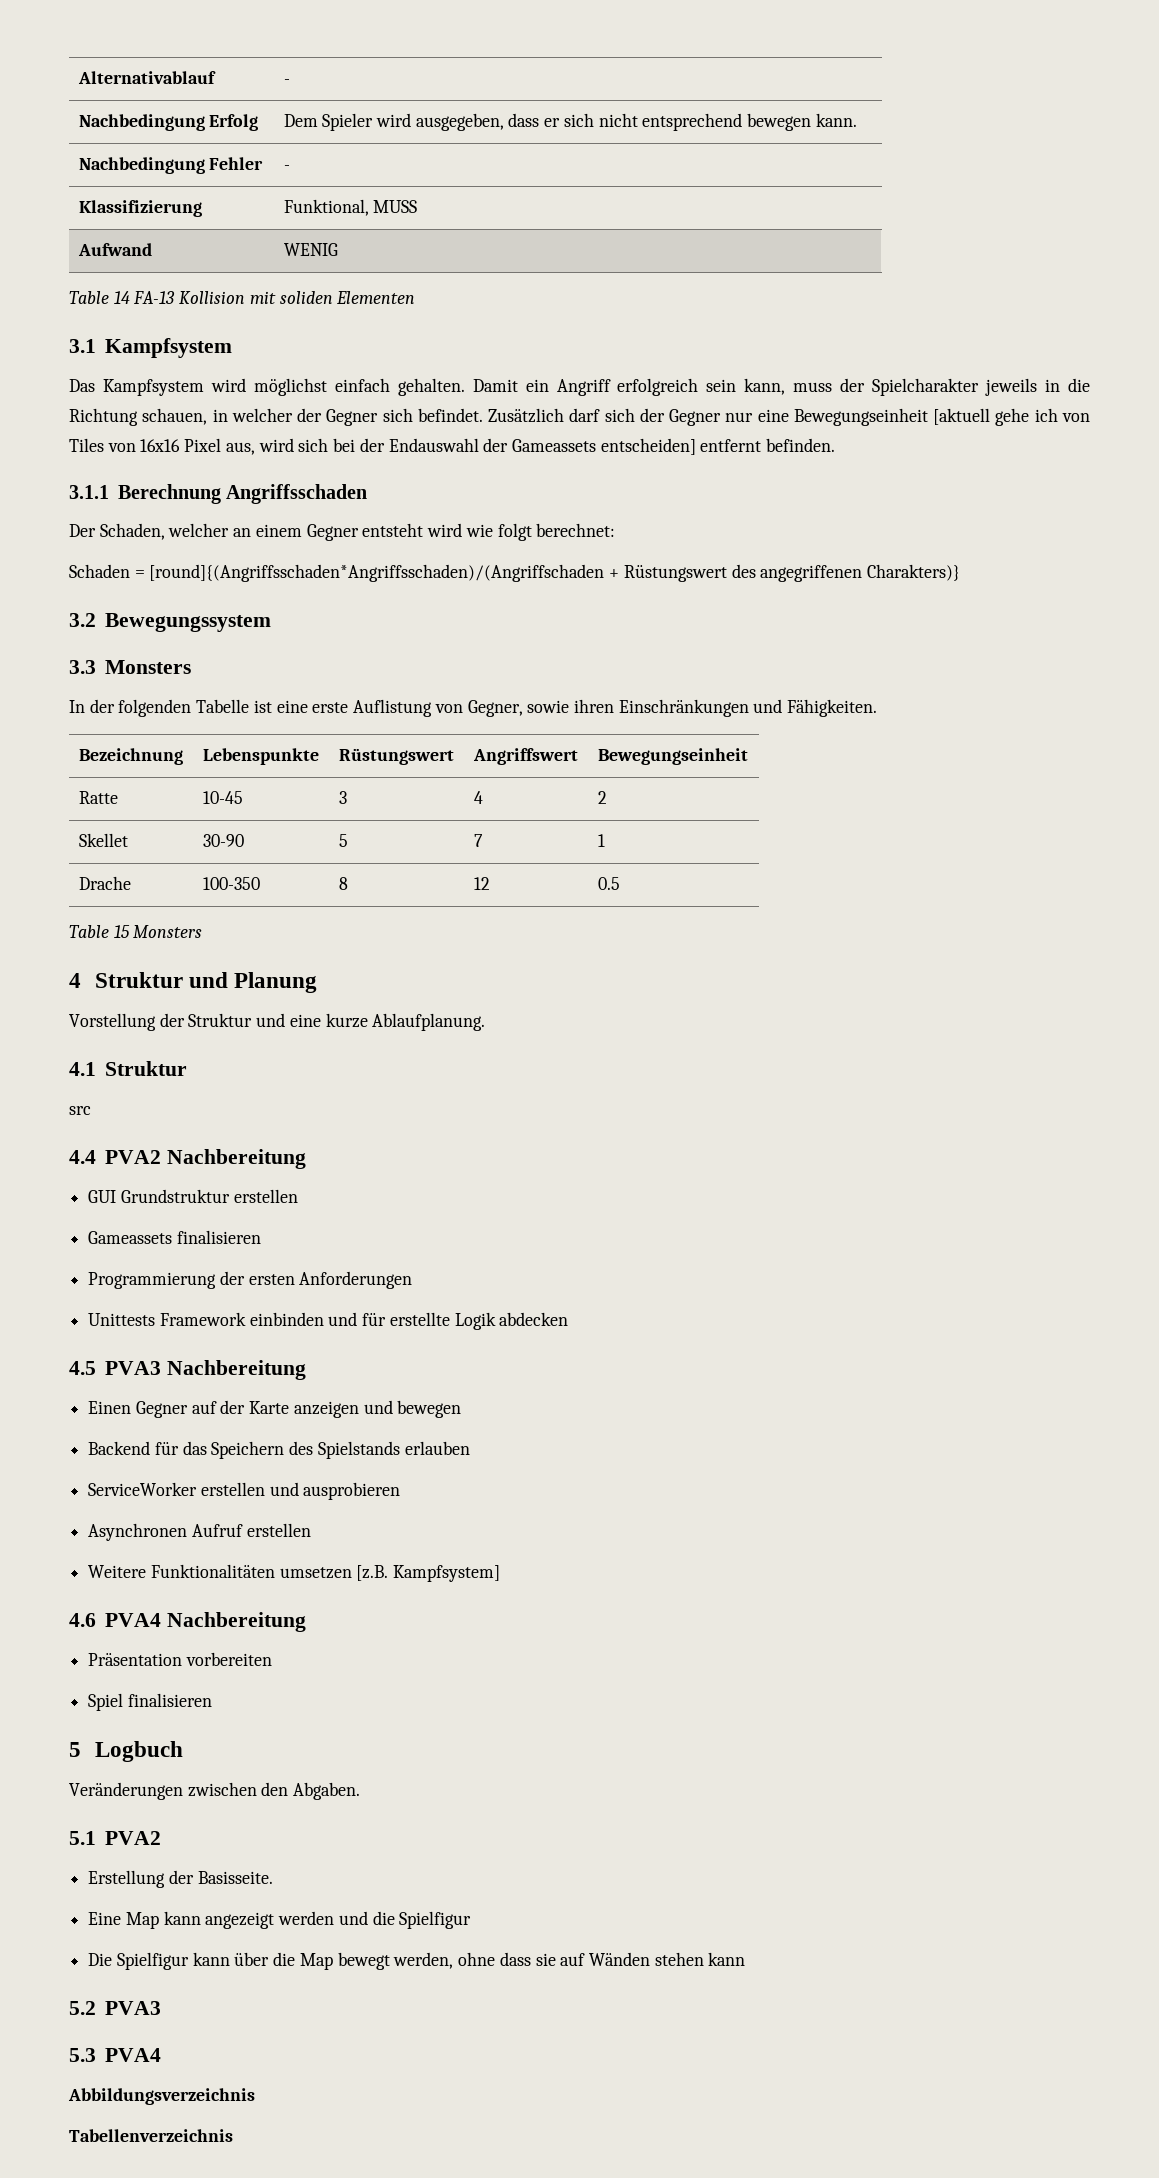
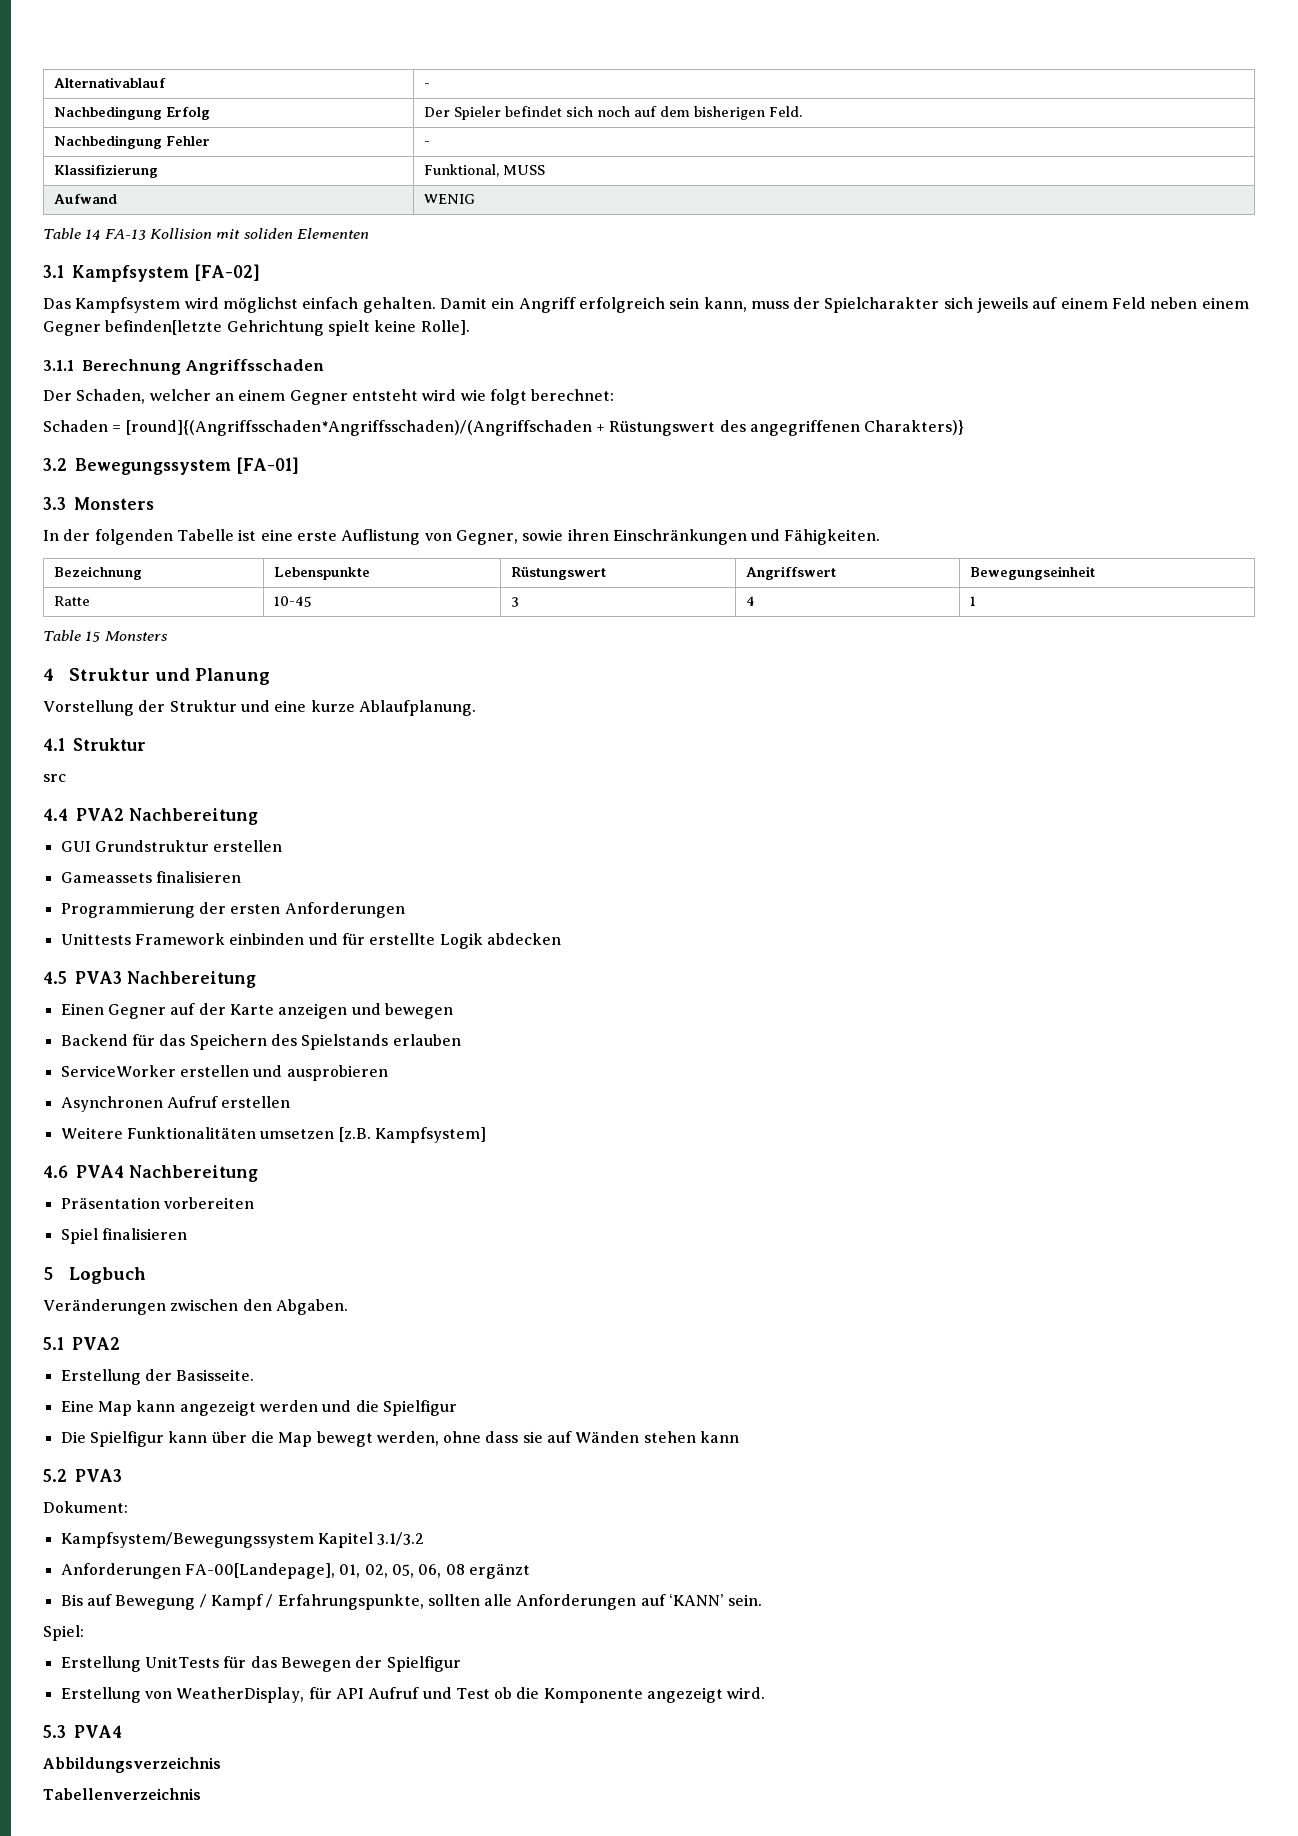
- Nachbedingung Erfolg | Dem Spieler wird ausgegeben, dass er sich nicht entsprechend bewegen kann.
+ Nachbedingung Erfolg | Der Spieler befindet sich noch auf dem bisherigen Feld.
- 3.1 Kampfsystem
+ 3.1 Kampfsystem [FA-02]
- Damit ein Angriff erfolgreich sein kann, muss der Spielcharakter jeweils in die Richtung schauen, in welcher der Gegner sich befindet. Zusätzlich darf sich der Gegner nur eine Bewegungseinheit [aktuell gehe ich von Tiles von 16x16 Pixel aus, wird sich bei der Endauswahl der Gameassets entscheiden] entfernt befinden.
+ Damit ein Angriff erfolgreich sein kann, muss der Spielcharakter sich jeweils auf einem Feld neben einem Gegner befinden[letzte Gehrichtung spielt keine Rolle].
- 3.2 Bewegungssystem
+ 3.2 Bewegungssystem [FA-01]
- Ratte | 10-45 | 3 | 4 | 2
- Skellet | 30-90 | 5 | 7 | 1
- Drache | 100-350 | 8 | 12 | 0.5
+ Ratte | 10-45 | 3 | 4 | 1
+ Dokument:
+ Kampfsystem/Bewegungssystem Kapitel 3.1/3.2
+ Anforderungen FA-00[Landepage], 01, 02, 05, 06, 08 ergänzt
+ Bis auf Bewegung / Kampf / Erfahrungspunkte, sollten alle Anforderungen auf ‘KANN’ sein.
+ Spiel:
+ Erstellung UnitTests für das Bewegen der Spielfigur
+ Erstellung von WeatherDisplay, für API Aufruf und Test ob die Komponente angezeigt wird.

